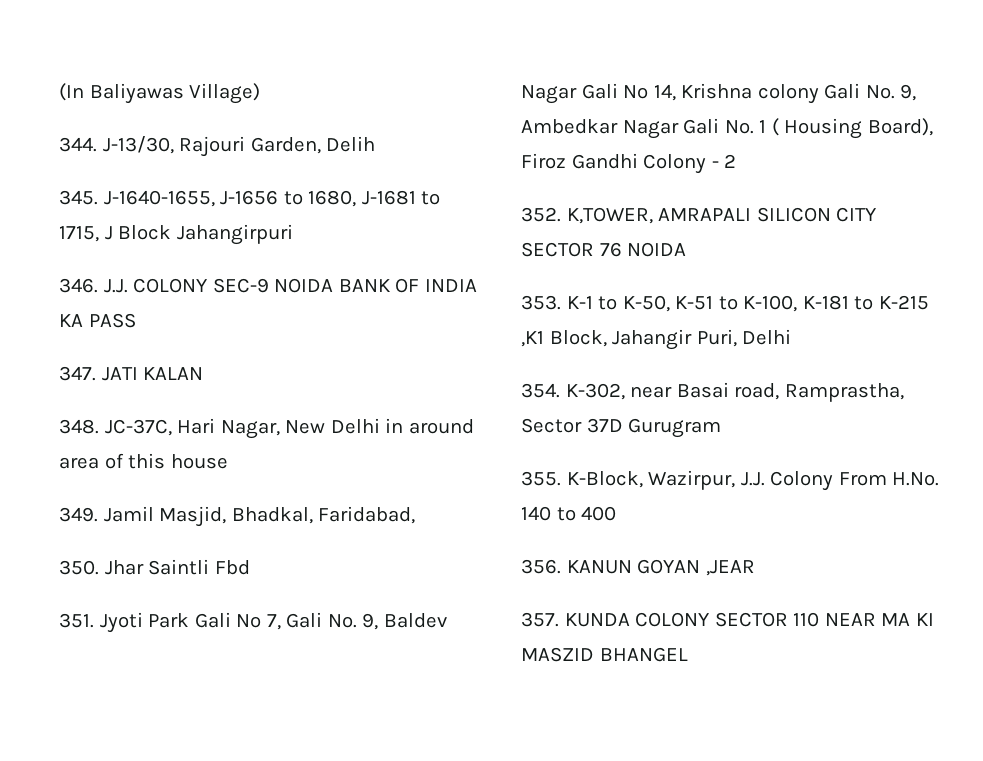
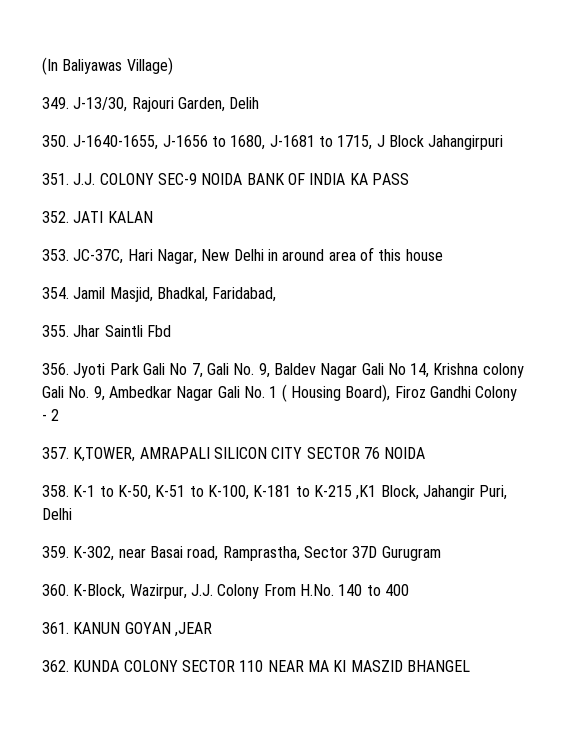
- 344. J-13/30, Rajouri Garden, Delih
+ 349. J-13/30, Rajouri Garden, Delih
- 345. J-1640-1655, J-1656 to 1680, J-1681 to 1715, J Block Jahangirpuri
+ 350. J-1640-1655, J-1656 to 1680, J-1681 to 1715, J Block Jahangirpuri
- 346. J.J. COLONY SEC-9 NOIDA BANK OF INDIA KA PASS
+ 351. J.J. COLONY SEC-9 NOIDA BANK OF INDIA KA PASS
- 347. JATI KALAN
+ 352. JATI KALAN
- 348. JC-37C, Hari Nagar, New Delhi in around area of this house
+ 353. JC-37C, Hari Nagar, New Delhi in around area of this house
- 349. Jamil Masjid, Bhadkal, Faridabad,
+ 354. Jamil Masjid, Bhadkal, Faridabad,
- 350. Jhar Saintli Fbd
+ 355. Jhar Saintli Fbd
- 351. Jyoti Park Gali No 7, Gali No. 9, Baldev Nagar Gali No 14, Krishna colony Gali No. 9, Ambedkar Nagar Gali No. 1 ( Housing Board), Firoz Gandhi Colony - 2
+ 356. Jyoti Park Gali No 7, Gali No. 9, Baldev Nagar Gali No 14, Krishna colony Gali No. 9, Ambedkar Nagar Gali No. 1 ( Housing Board), Firoz Gandhi Colony - 2
- 352. K,TOWER, AMRAPALI SILICON CITY SECTOR 76 NOIDA
+ 357. K,TOWER, AMRAPALI SILICON CITY SECTOR 76 NOIDA
- 353. K-1 to K-50, K-51 to K-100, K-181 to K-215 ,K1 Block, Jahangir Puri, Delhi
+ 358. K-1 to K-50, K-51 to K-100, K-181 to K-215 ,K1 Block, Jahangir Puri, Delhi
- 354. K-302, near Basai road, Ramprastha, Sector 37D Gurugram
+ 359. K-302, near Basai road, Ramprastha, Sector 37D Gurugram
- 355. K-Block, Wazirpur, J.J. Colony From H.No. 140 to 400
+ 360. K-Block, Wazirpur, J.J. Colony From H.No. 140 to 400
- 356. KANUN GOYAN ,JEAR
+ 361. KANUN GOYAN ,JEAR
- 357. KUNDA COLONY SECTOR 110 NEAR MA KI MASZID BHANGEL
+ 362. KUNDA COLONY SECTOR 110 NEAR MA KI MASZID BHANGEL

